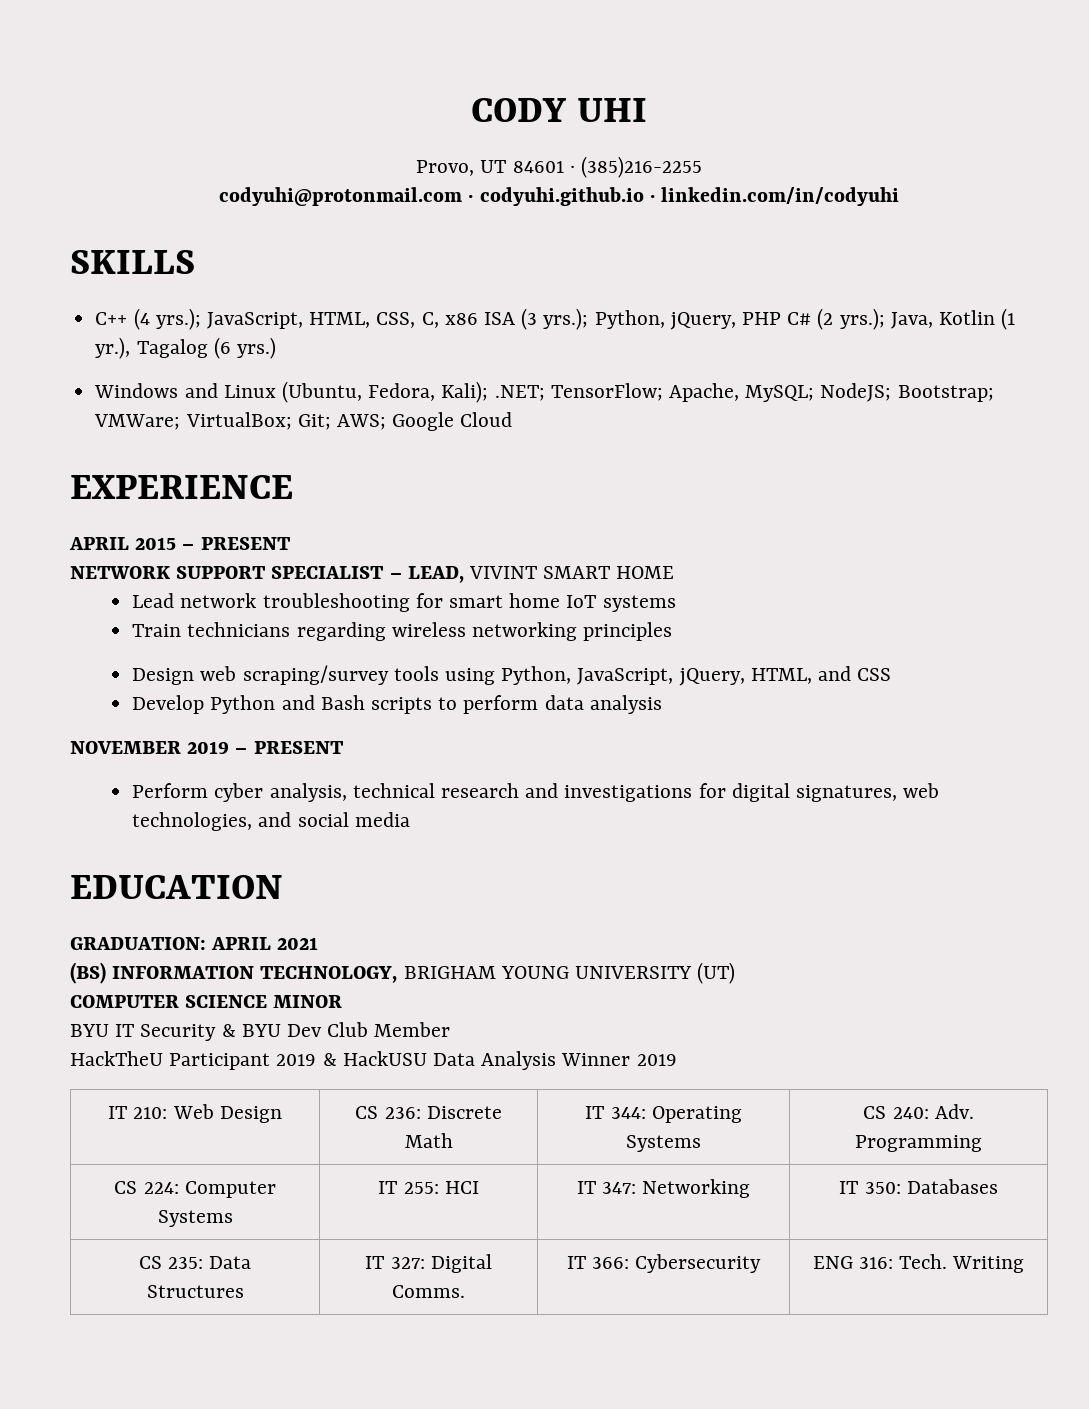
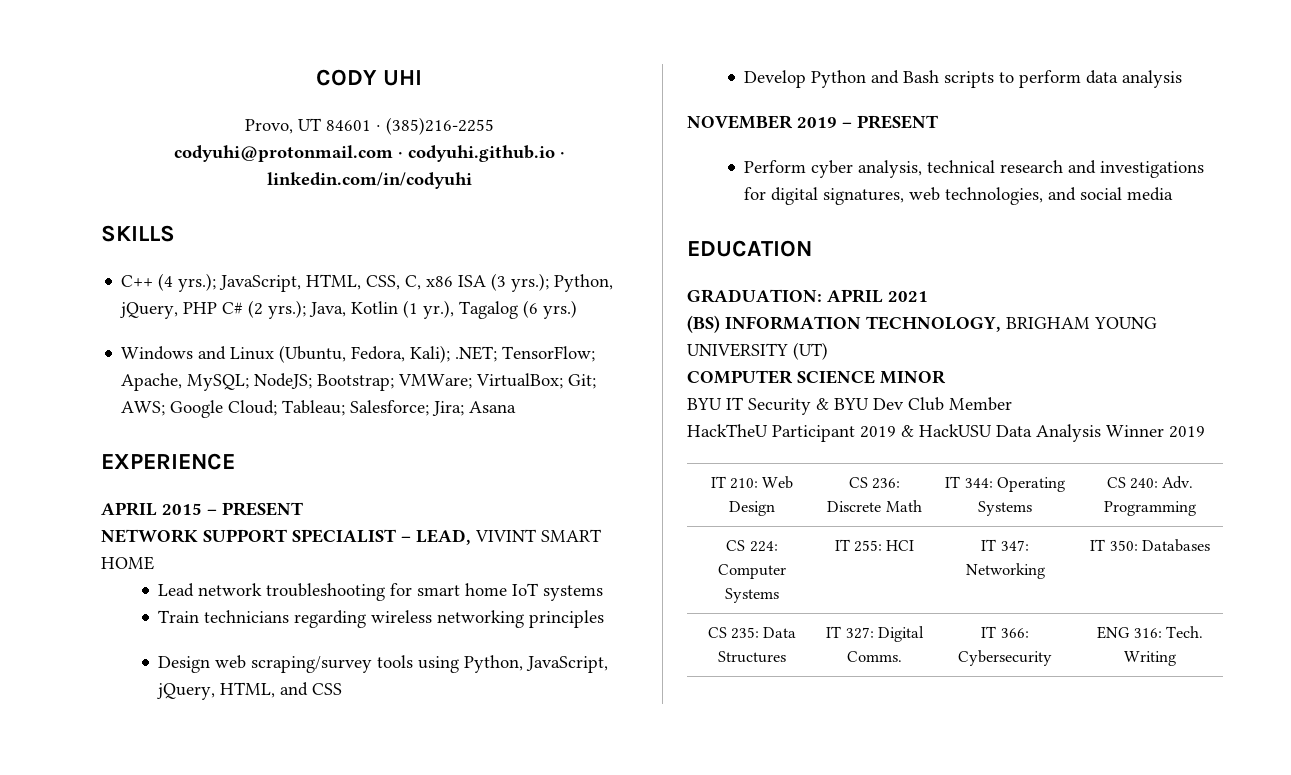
- Windows and Linux (Ubuntu, Fedora, Kali); .NET; TensorFlow; Apache, MySQL; NodeJS; Bootstrap; VMWare; VirtualBox; Git; AWS; Google Cloud
+ Windows and Linux (Ubuntu, Fedora, Kali); .NET; TensorFlow; Apache, MySQL; NodeJS; Bootstrap; VMWare; VirtualBox; Git; AWS; Google Cloud; Tableau; Salesforce; Jira; Asana

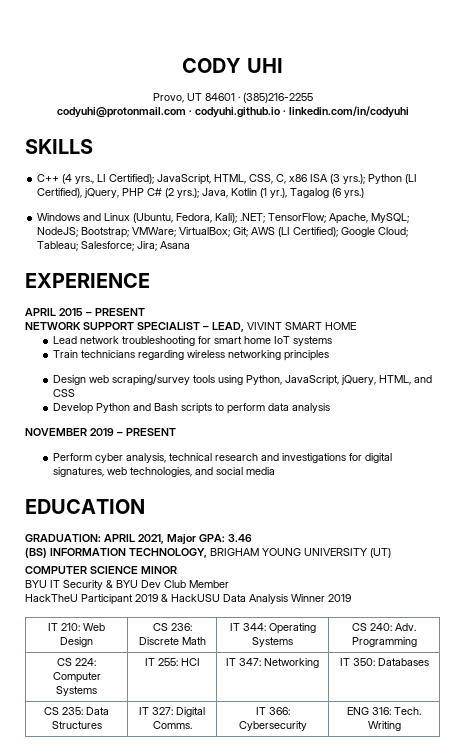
- C++ (4 yrs.); JavaScript, HTML, CSS, C, x86 ISA (3 yrs.); Python, jQuery, PHP C# (2 yrs.); Java, Kotlin (1 yr.), Tagalog (6 yrs.)
+ C++ (4 yrs., LI Certified); JavaScript, HTML, CSS, C, x86 ISA (3 yrs.); Python (LI Certified), jQuery, PHP C# (2 yrs.); Java, Kotlin (1 yr.), Tagalog (6 yrs.)
- Windows and Linux (Ubuntu, Fedora, Kali); .NET; TensorFlow; Apache, MySQL; NodeJS; Bootstrap; VMWare; VirtualBox; Git; AWS; Google Cloud; Tableau; Salesforce; Jira; Asana
+ Windows and Linux (Ubuntu, Fedora, Kali); .NET; TensorFlow; Apache, MySQL; NodeJS; Bootstrap; VMWare; VirtualBox; Git; AWS (LI Certified); Google Cloud; Tableau; Salesforce; Jira; Asana
- GRADUATION: APRIL 2021
+ GRADUATION: APRIL 2021, Major GPA: 3.46

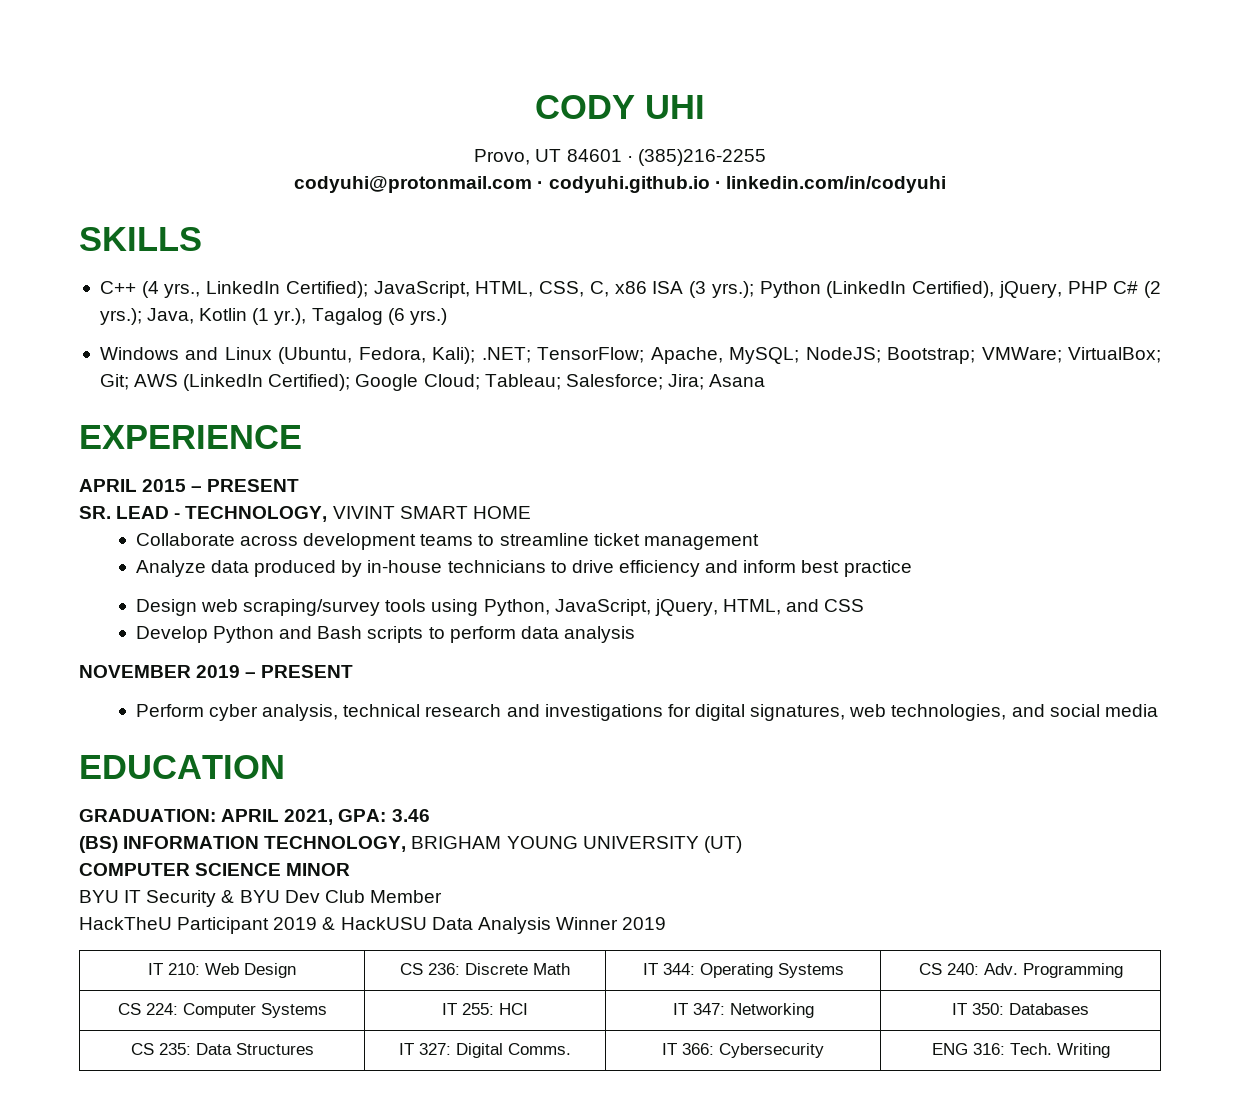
- C++ (4 yrs., LI Certified); JavaScript, HTML, CSS, C, x86 ISA (3 yrs.); Python (LI Certified), jQuery, PHP C# (2 yrs.); Java, Kotlin (1 yr.), Tagalog (6 yrs.)
+ C++ (4 yrs., LinkedIn Certified); JavaScript, HTML, CSS, C, x86 ISA (3 yrs.); Python (LinkedIn Certified), jQuery, PHP C# (2 yrs.); Java, Kotlin (1 yr.), Tagalog (6 yrs.)
- Windows and Linux (Ubuntu, Fedora, Kali); .NET; TensorFlow; Apache, MySQL; NodeJS; Bootstrap; VMWare; VirtualBox; Git; AWS (LI Certified); Google Cloud; Tableau; Salesforce; Jira; Asana
+ Windows and Linux (Ubuntu, Fedora, Kali); .NET; TensorFlow; Apache, MySQL; NodeJS; Bootstrap; VMWare; VirtualBox; Git; AWS (LinkedIn Certified); Google Cloud; Tableau; Salesforce; Jira; Asana
- NETWORK SUPPORT SPECIALIST – LEAD, VIVINT SMART HOME
- Lead network troubleshooting for smart home IoT systems
- Train technicians regarding wireless networking principles
+ SR. LEAD - TECHNOLOGY, VIVINT SMART HOME
+ Collaborate across development teams to streamline ticket management
+ Analyze data produced by in-house technicians to drive efficiency and inform best practice
- GRADUATION: APRIL 2021, Major GPA: 3.46
+ GRADUATION: APRIL 2021, GPA: 3.46

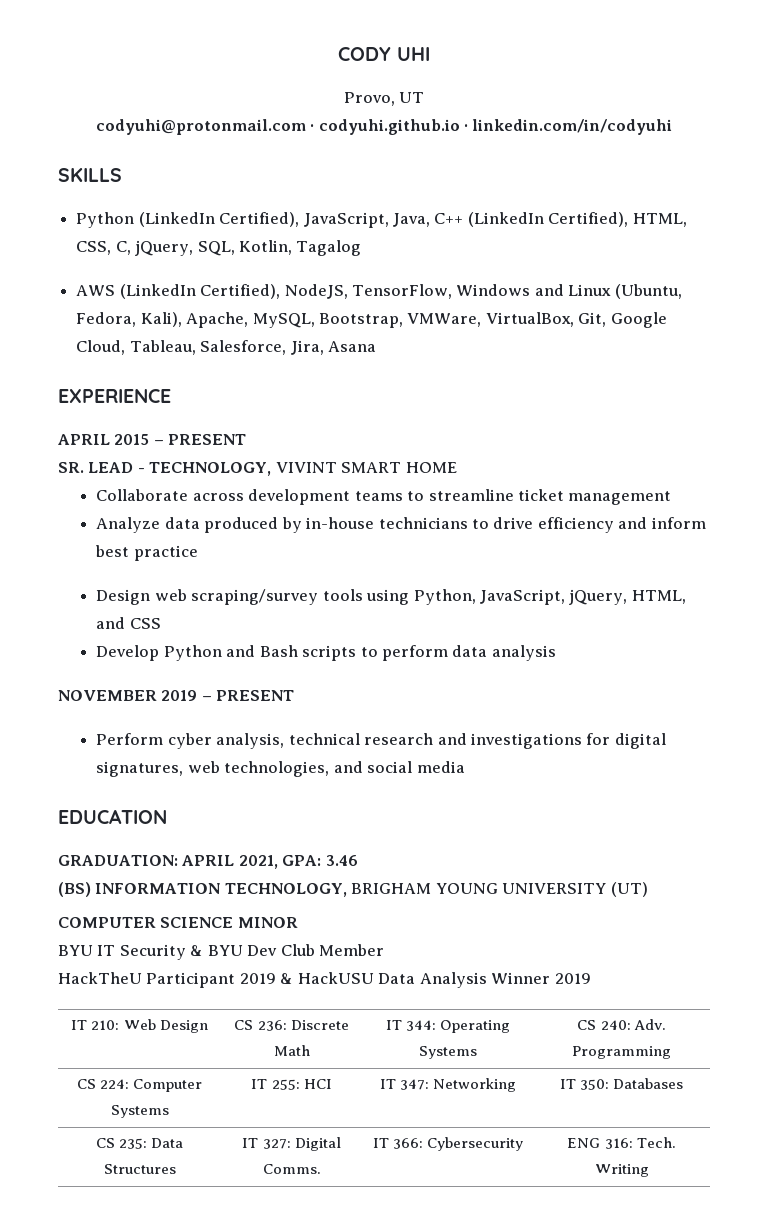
- Provo, UT 84601 · (385)216-2255
+ Provo, UT
- C++ (4 yrs., LinkedIn Certified); JavaScript, HTML, CSS, C, x86 ISA (3 yrs.); Python (LinkedIn Certified), jQuery, PHP C# (2 yrs.); Java, Kotlin (1 yr.), Tagalog (6 yrs.)
- Windows and Linux (Ubuntu, Fedora, Kali); .NET; TensorFlow; Apache, MySQL; NodeJS; Bootstrap; VMWare; VirtualBox; Git; AWS (LinkedIn Certified); Google Cloud; Tableau; Salesforce; Jira; Asana
+ Python (LinkedIn Certified), JavaScript, Java, C++ (LinkedIn Certified), HTML, CSS, C, jQuery, SQL, Kotlin, Tagalog
+ AWS (LinkedIn Certified), NodeJS, TensorFlow, Windows and Linux (Ubuntu, Fedora, Kali), Apache, MySQL, Bootstrap, VMWare, VirtualBox, Git, Google Cloud, Tableau, Salesforce, Jira, Asana

